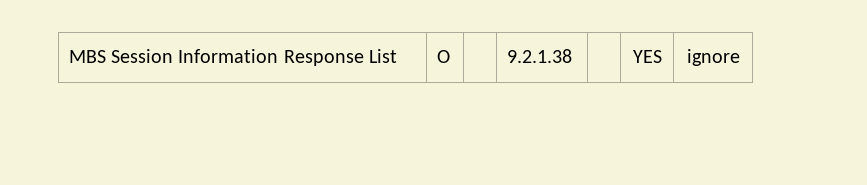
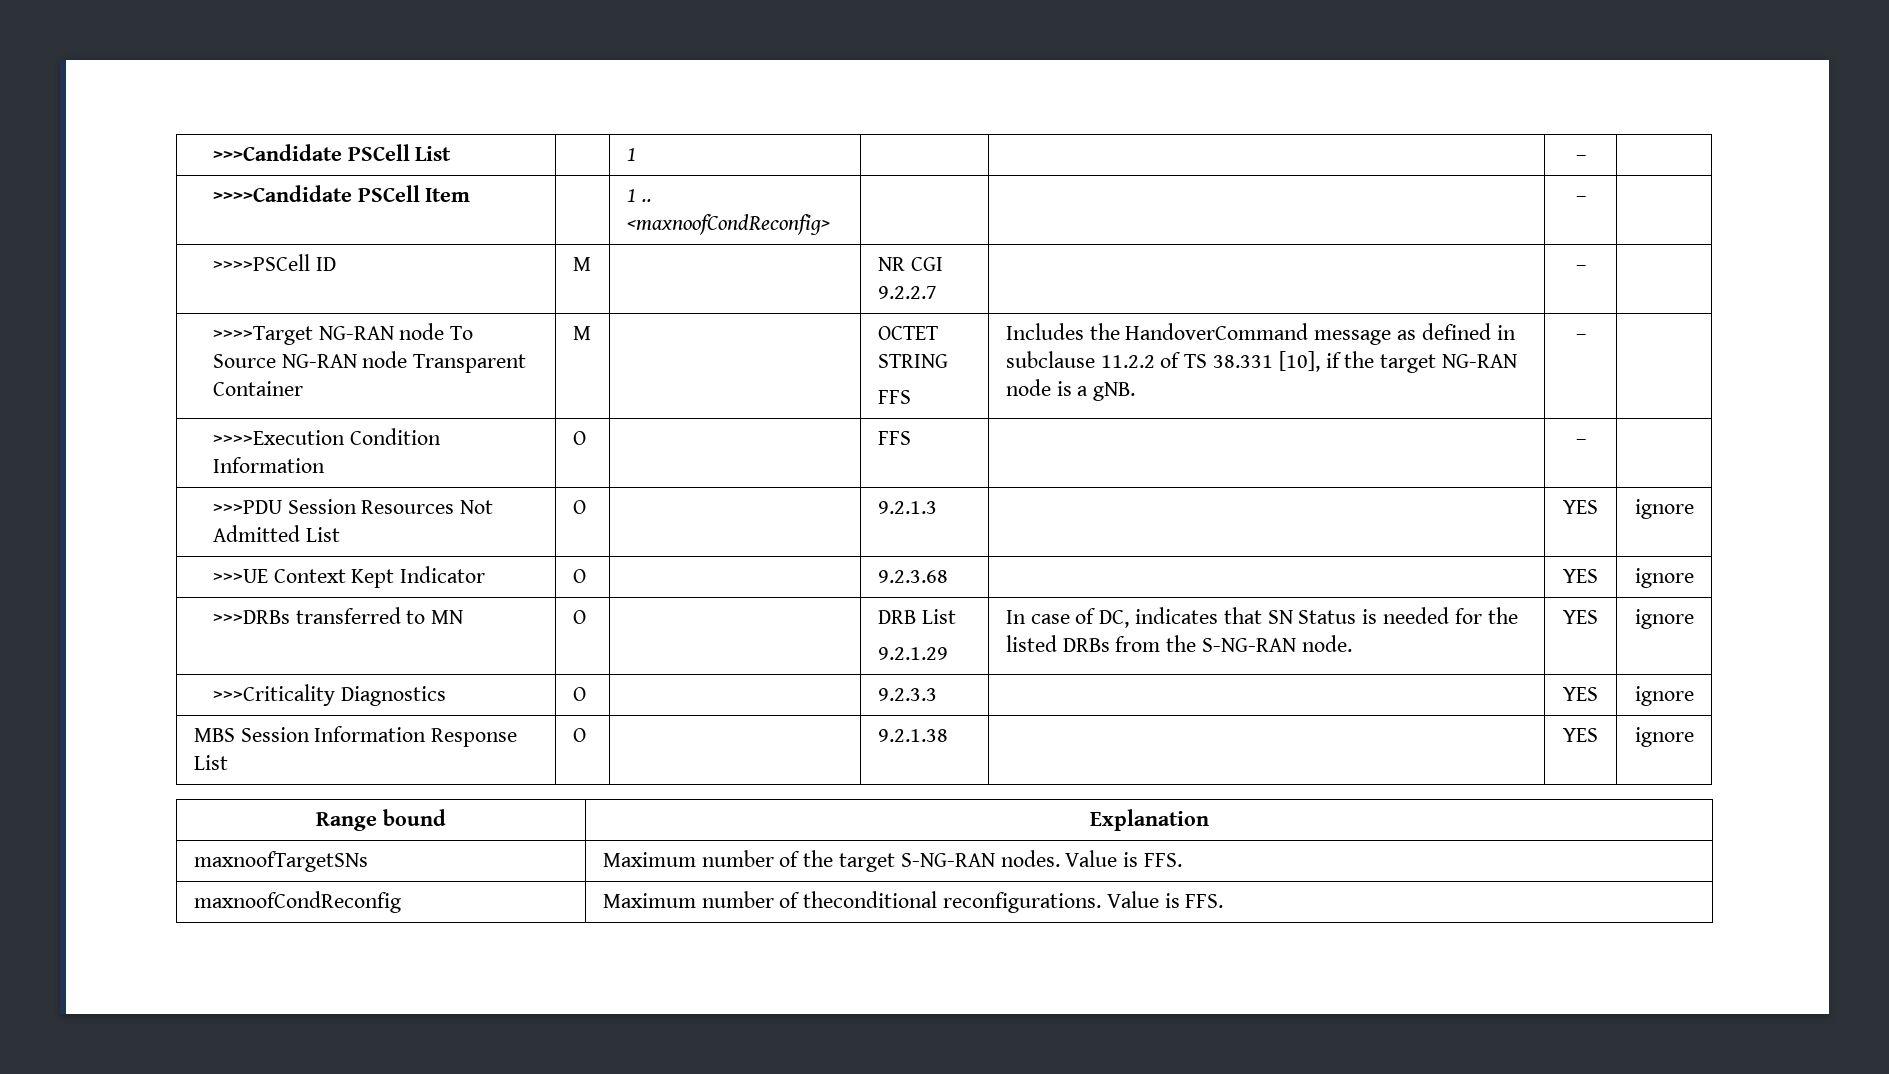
+ >>>Candidate PSCell List | | 1 | | | – |
+ >>>>Candidate PSCell Item | | 1 .. <maxnoofCondReconfig> | | | – |
+ >>>>PSCell ID | M | | NR CGI 9.2.2.7 | | – |
+ >>>>Target NG-RAN node To Source NG-RAN node Transparent Container | M | | OCTET STRING
+ FFS | Includes the HandoverCommand message as defined in subclause 11.2.2 of TS 38.331 [10], if the target NG-RAN node is a gNB. | – |
+ >>>>Execution Condition Information | O | | FFS | | – |
+ >>>PDU Session Resources Not Admitted List | O | | 9.2.1.3 | | YES | ignore
+ >>>UE Context Kept Indicator | O | | 9.2.3.68 | | YES | ignore
+ >>>DRBs transferred to MN | O | | DRB List
+ 9.2.1.29 | In case of DC, indicates that SN Status is needed for the listed DRBs from the S-NG-RAN node. | YES | ignore
+ >>>Criticality Diagnostics | O | | 9.2.3.3 | | YES | ignore
+ Range bound | Explanation
+ maxnoofTargetSNs | Maximum number of the target S-NG-RAN nodes. Value is FFS.
+ maxnoofCondReconfig | Maximum number of theconditional reconfigurations. Value is FFS.

